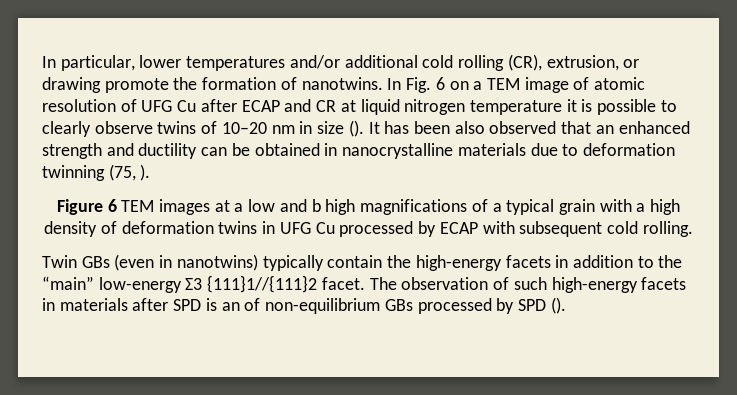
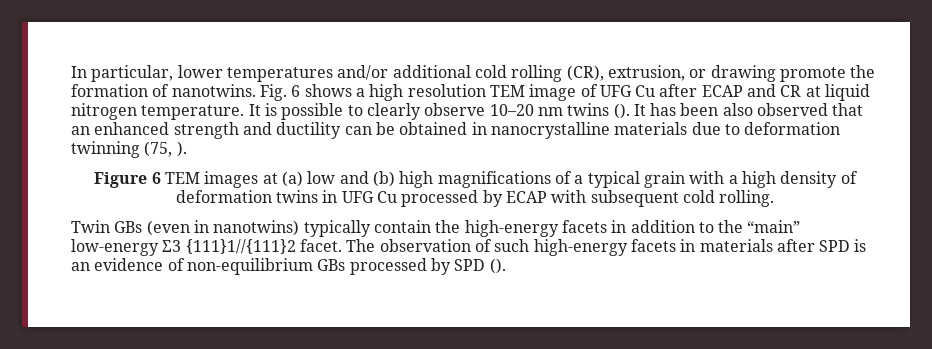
- In Fig. 6 on a TEM image of atomic resolution of UFG Cu after ECAP and CR at liquid nitrogen temperature it is possible to clearly observe twins of 10–20 nm in size ().
+ Fig. 6 shows a high resolution TEM image of UFG Cu after ECAP and CR at liquid nitrogen temperature. It is possible to clearly observe 10–20 nm twins ().
- Figure 6 TEM images at a low and b high magnifications of a typical grain with a high density of deformation twins in UFG Cu processed by ECAP with subsequent cold rolling.
+ Figure 6 TEM images at (a) low and (b) high magnifications of a typical grain with a high density of deformation twins in UFG Cu processed by ECAP with subsequent cold rolling.
- The observation of such high-energy facets in materials after SPD is an of non-equilibrium GBs processed by SPD ().
+ The observation of such high-energy facets in materials after SPD is an evidence of non-equilibrium GBs processed by SPD ().

